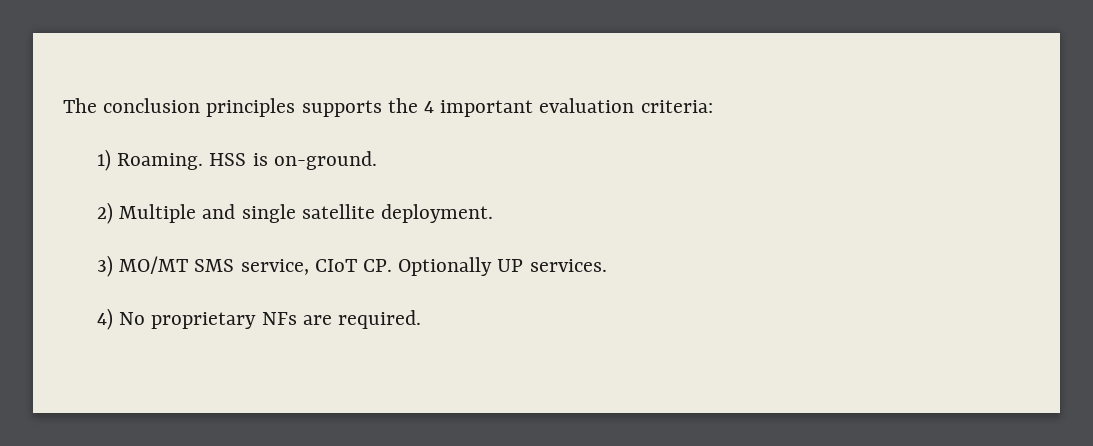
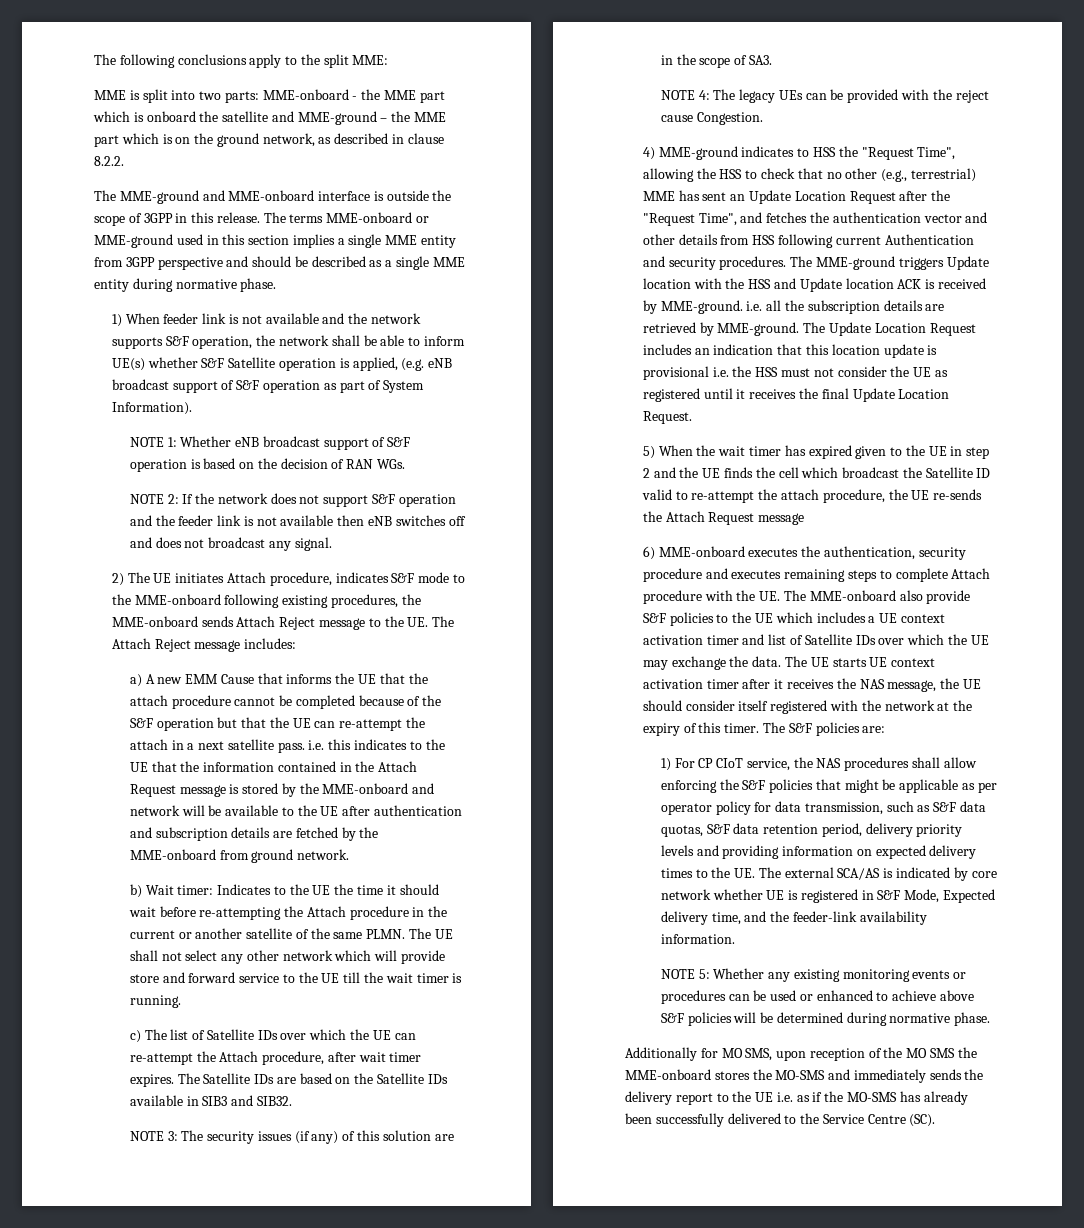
- The conclusion principles supports the 4 important evaluation criteria:
- 1) Roaming. HSS is on-ground.
- 2) Multiple and single satellite deployment.
- 3) MO/MT SMS service, CIoT CP. Optionally UP services.
- 4) No proprietary NFs are required.
+ The following conclusions apply to the split MME:
+ MME is split into two parts: MME-onboard - the MME part which is onboard the satellite and MME-ground – the MME part which is on the ground network, as described in clause 8.2.2.
+ The MME-ground and MME-onboard interface is outside the scope of 3GPP in this release. The terms MME-onboard or MME-ground used in this section implies a single MME entity from 3GPP perspective and should be described as a single MME entity during normative phase.
+ 1) When feeder link is not available and the network supports S&F operation, the network shall be able to inform UE(s) whether S&F Satellite operation is applied, (e.g. eNB broadcast support of S&F operation as part of System Information).
+ NOTE 1: Whether eNB broadcast support of S&F operation is based on the decision of RAN WGs.
+ NOTE 2: If the network does not support S&F operation and the feeder link is not available then eNB switches off and does not broadcast any signal.
+ 2) The UE initiates Attach procedure, indicates S&F mode to the MME-onboard following existing procedures, the MME-onboard sends Attach Reject message to the UE. The Attach Reject message includes:
+ a) A new EMM Cause that informs the UE that the attach procedure cannot be completed because of the S&F operation but that the UE can re-attempt the attach in a next satellite pass. i.e. this indicates to the UE that the information contained in the Attach Request message is stored by the MME-onboard and network will be available to the UE after authentication and subscription details are fetched by the MME-onboard from ground network.
+ b) Wait timer: Indicates to the UE the time it should wait before re-attempting the Attach procedure in the current or another satellite of the same PLMN. The UE shall not select any other network which will provide store and forward service to the UE till the wait timer is running.
+ c) The list of Satellite IDs over which the UE can re-attempt the Attach procedure, after wait timer expires. The Satellite IDs are based on the Satellite IDs available in SIB3 and SIB32.
+ NOTE 3: The security issues (if any) of this solution are in the scope of SA3.
+ NOTE 4: The legacy UEs can be provided with the reject cause Congestion.
+ 4) MME-ground indicates to HSS the "Request Time", allowing the HSS to check that no other (e.g., terrestrial) MME has sent an Update Location Request after the "Request Time", and fetches the authentication vector and other details from HSS following current Authentication and security procedures. The MME-ground triggers Update location with the HSS and Update location ACK is received by MME-ground. i.e. all the subscription details are retrieved by MME-ground. The Update Location Request includes an indication that this location update is provisional i.e. the HSS must not consider the UE as registered until it receives the final Update Location Request.
+ 5) When the wait timer has expired given to the UE in step 2 and the UE finds the cell which broadcast the Satellite ID valid to re-attempt the attach procedure, the UE re-sends the Attach Request message
+ 6) MME-onboard executes the authentication, security procedure and executes remaining steps to complete Attach procedure with the UE. The MME-onboard also provide S&F policies to the UE which includes a UE context activation timer and list of Satellite IDs over which the UE may exchange the data. The UE starts UE context activation timer after it receives the NAS message, the UE should consider itself registered with the network at the expiry of this timer. The S&F policies are:
+ 1) For CP CIoT service, the NAS procedures shall allow enforcing the S&F policies that might be applicable as per operator policy for data transmission, such as S&F data quotas, S&F data retention period, delivery priority levels and providing information on expected delivery times to the UE. The external SCA/AS is indicated by core network whether UE is registered in S&F Mode, Expected delivery time, and the feeder-link availability information.
+ NOTE 5: Whether any existing monitoring events or procedures can be used or enhanced to achieve above S&F policies will be determined during normative phase.
+ Additionally for MO SMS, upon reception of the MO SMS the MME-onboard stores the MO-SMS and immediately sends the delivery report to the UE i.e. as if the MO-SMS has already been successfully delivered to the Service Centre (SC).

